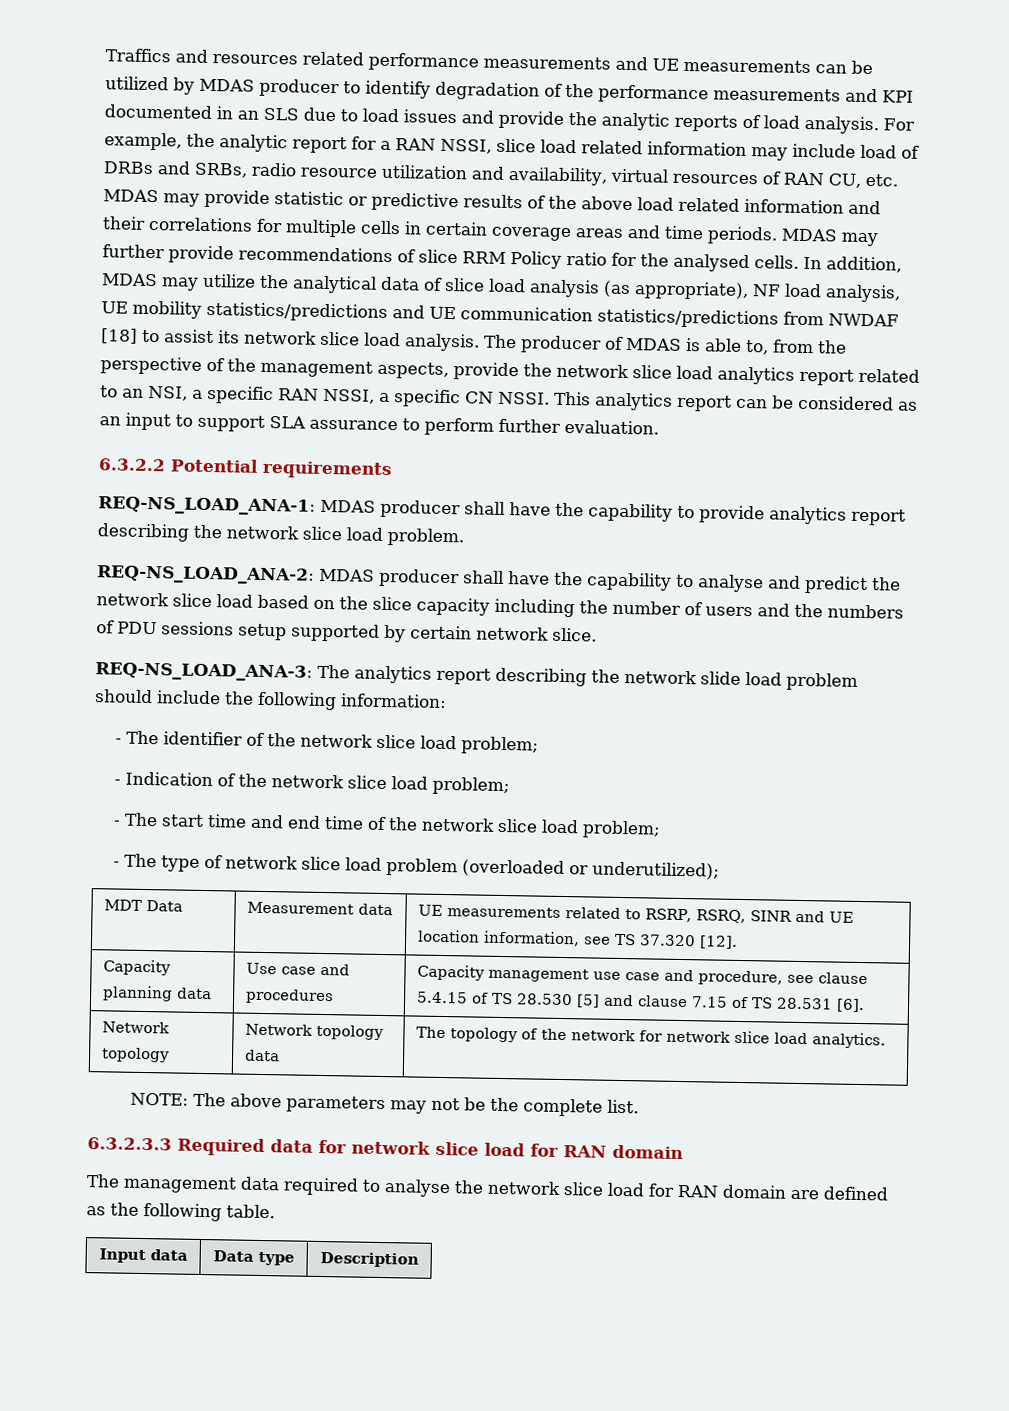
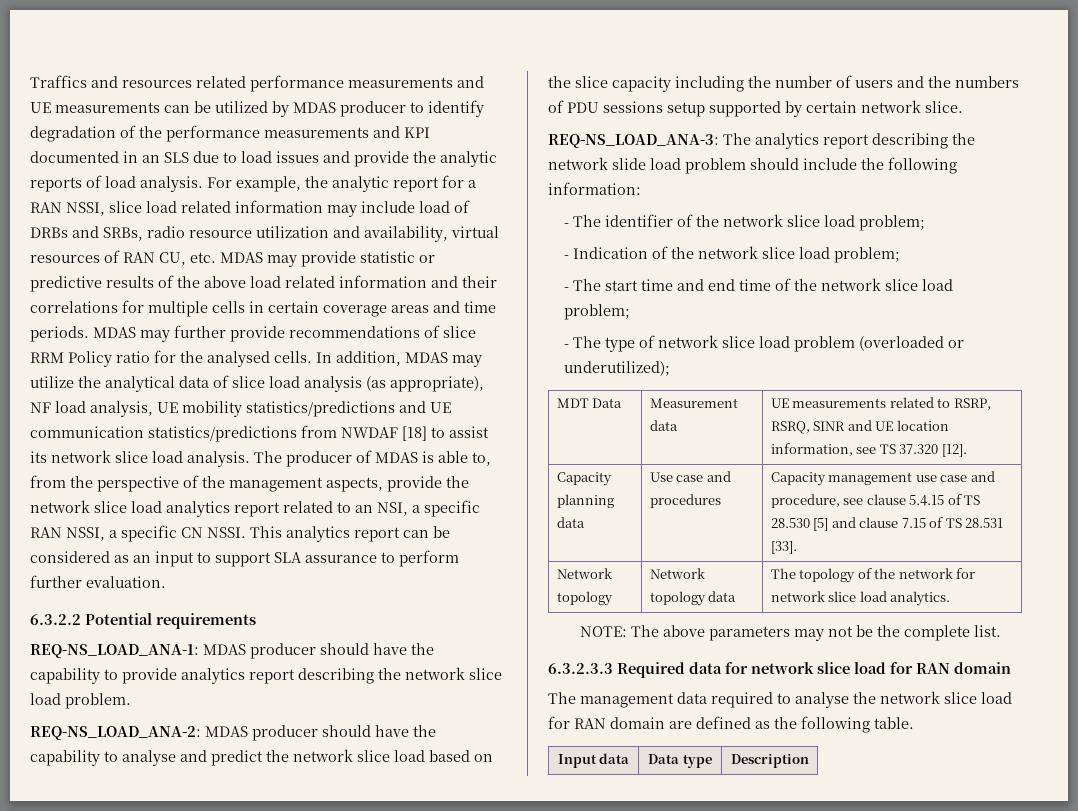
- REQ-NS_LOAD_ANA-1: MDAS producer shall have the capability to provide analytics report describing the network slice load problem.
+ REQ-NS_LOAD_ANA-1: MDAS producer should have the capability to provide analytics report describing the network slice load problem.
- REQ-NS_LOAD_ANA-2: MDAS producer shall have the capability to analyse and predict the network slice load based on the slice capacity including the number of users and the numbers of PDU sessions setup supported by certain network slice.
+ REQ-NS_LOAD_ANA-2: MDAS producer should have the capability to analyse and predict the network slice load based on the slice capacity including the number of users and the numbers of PDU sessions setup supported by certain network slice.
- Capacity planning data | Use case and procedures | Capacity management use case and procedure, see clause 5.4.15 of TS 28.530 [5] and clause 7.15 of TS 28.531 [6].
+ Capacity planning data | Use case and procedures | Capacity management use case and procedure, see clause 5.4.15 of TS 28.530 [5] and clause 7.15 of TS 28.531 [33].

